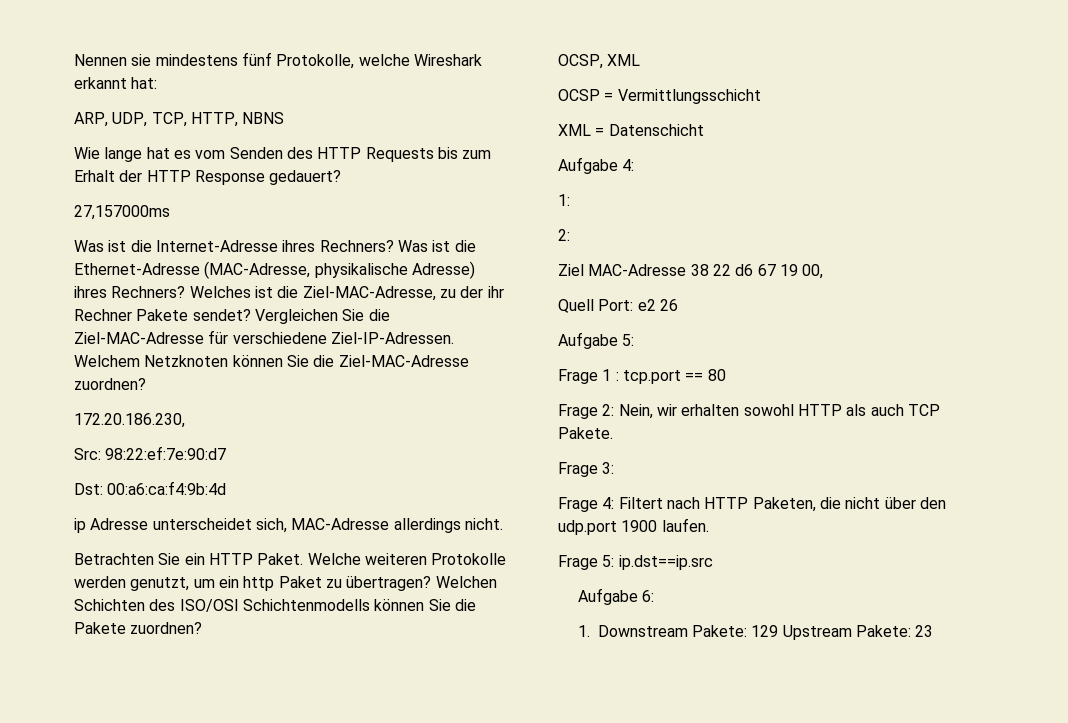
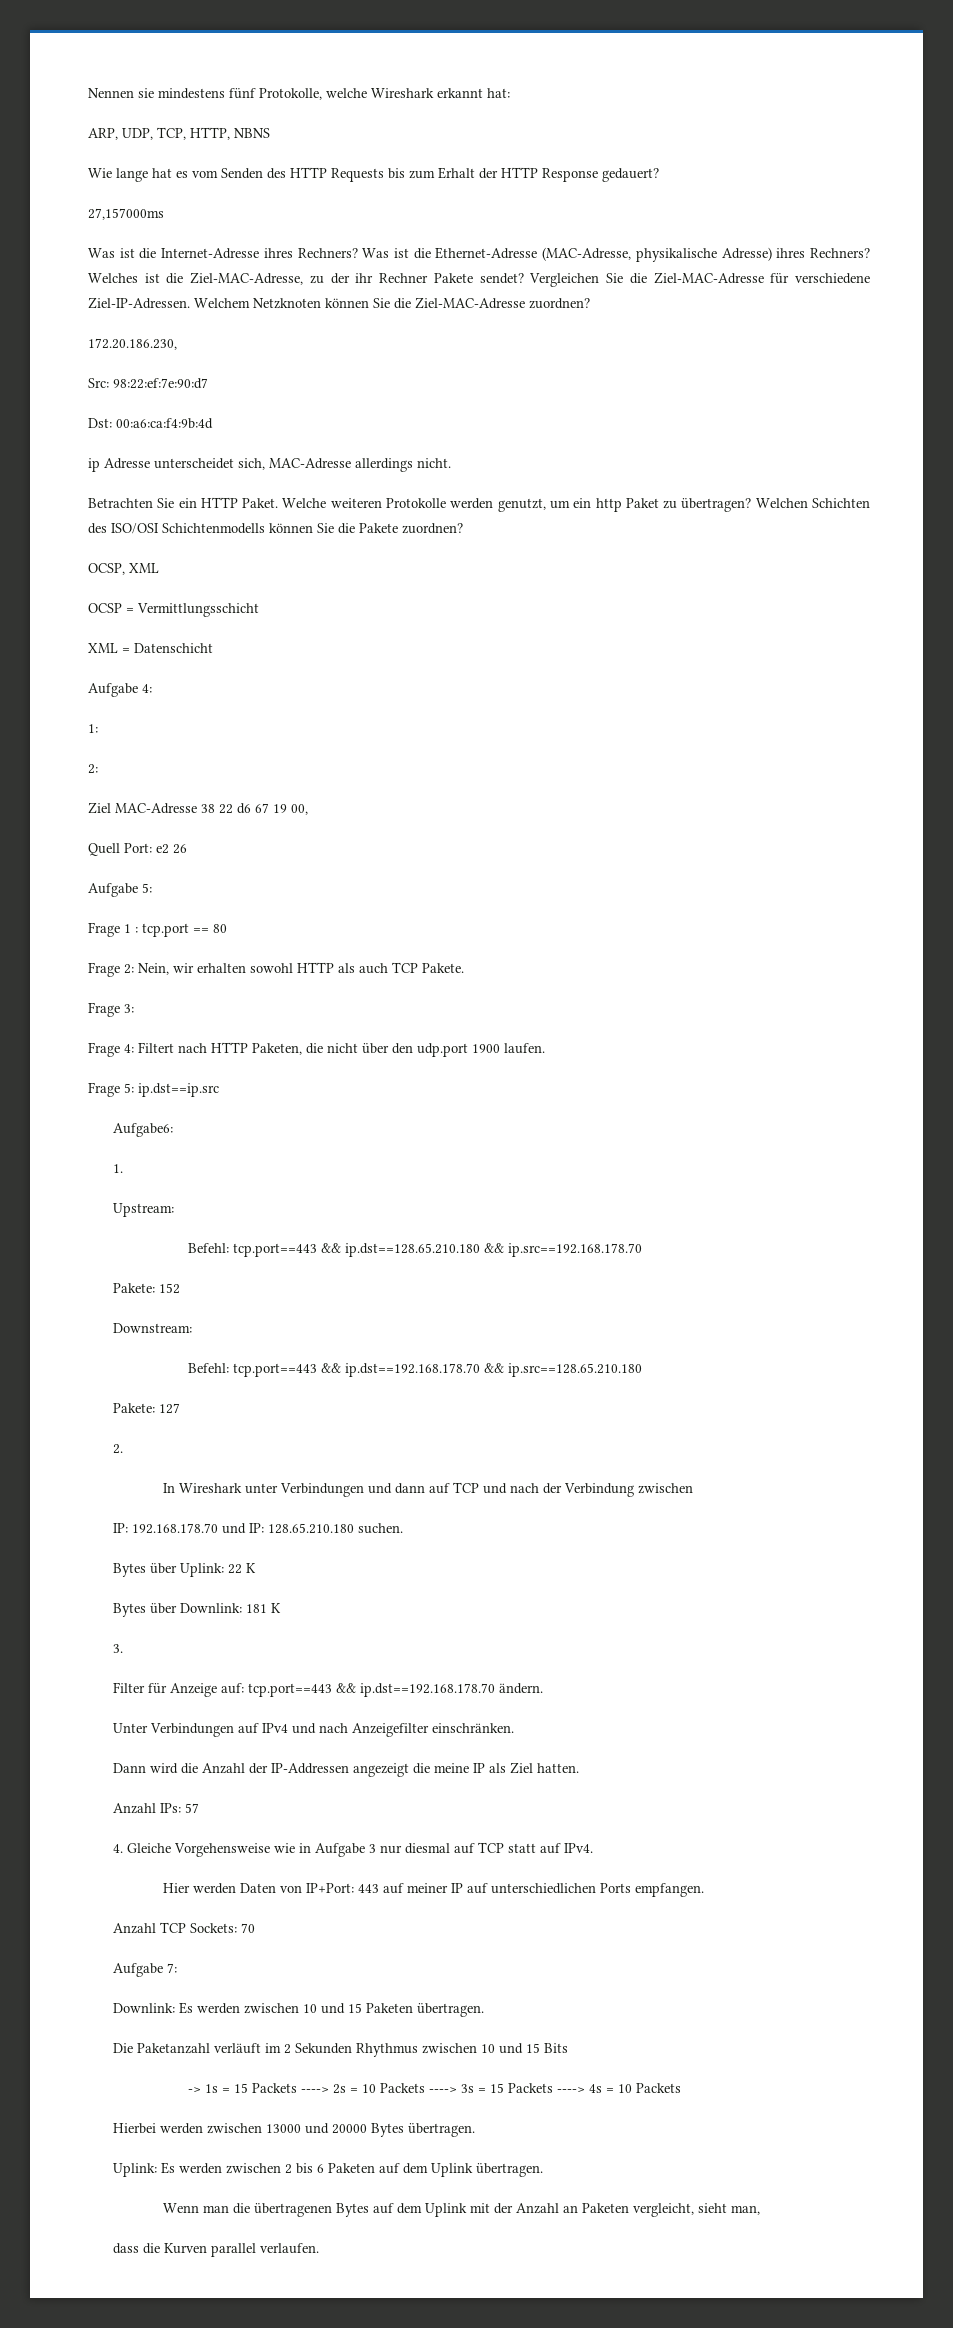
- Aufgabe 6:
- 1. Downstream Pakete: 129 Upstream Pakete: 23
+ Aufgabe6:
+ 1.
+ Upstream:
+ Befehl: tcp.port==443 && ip.dst==128.65.210.180 && ip.src==192.168.178.70
+ Pakete: 152
+ Downstream:
+ Befehl: tcp.port==443 && ip.dst==192.168.178.70 && ip.src==128.65.210.180
+ Pakete: 127
+ 2.
+ In Wireshark unter Verbindungen und dann auf TCP und nach der Verbindung zwischen
+ IP: 192.168.178.70 und IP: 128.65.210.180 suchen.
+ Bytes über Uplink: 22 K
+ Bytes über Downlink: 181 K
+ 3.
+ Filter für Anzeige auf: tcp.port==443 && ip.dst==192.168.178.70 ändern.
+ Unter Verbindungen auf IPv4 und nach Anzeigefilter einschränken.
+ Dann wird die Anzahl der IP-Addressen angezeigt die meine IP als Ziel hatten.
+ Anzahl IPs: 57
+ 4. Gleiche Vorgehensweise wie in Aufgabe 3 nur diesmal auf TCP statt auf IPv4.
+ Hier werden Daten von IP+Port: 443 auf meiner IP auf unterschiedlichen Ports empfangen.
+ Anzahl TCP Sockets: 70
+ Aufgabe 7:
+ Downlink: Es werden zwischen 10 und 15 Paketen übertragen.
+ Die Paketanzahl verläuft im 2 Sekunden Rhythmus zwischen 10 und 15 Bits
+ -> 1s = 15 Packets ----> 2s = 10 Packets ----> 3s = 15 Packets ----> 4s = 10 Packets
+ Hierbei werden zwischen 13000 und 20000 Bytes übertragen.
+ Uplink: Es werden zwischen 2 bis 6 Paketen auf dem Uplink übertragen.
+ Wenn man die übertragenen Bytes auf dem Uplink mit der Anzahl an Paketen vergleicht, sieht man,
+ dass die Kurven parallel verlaufen.

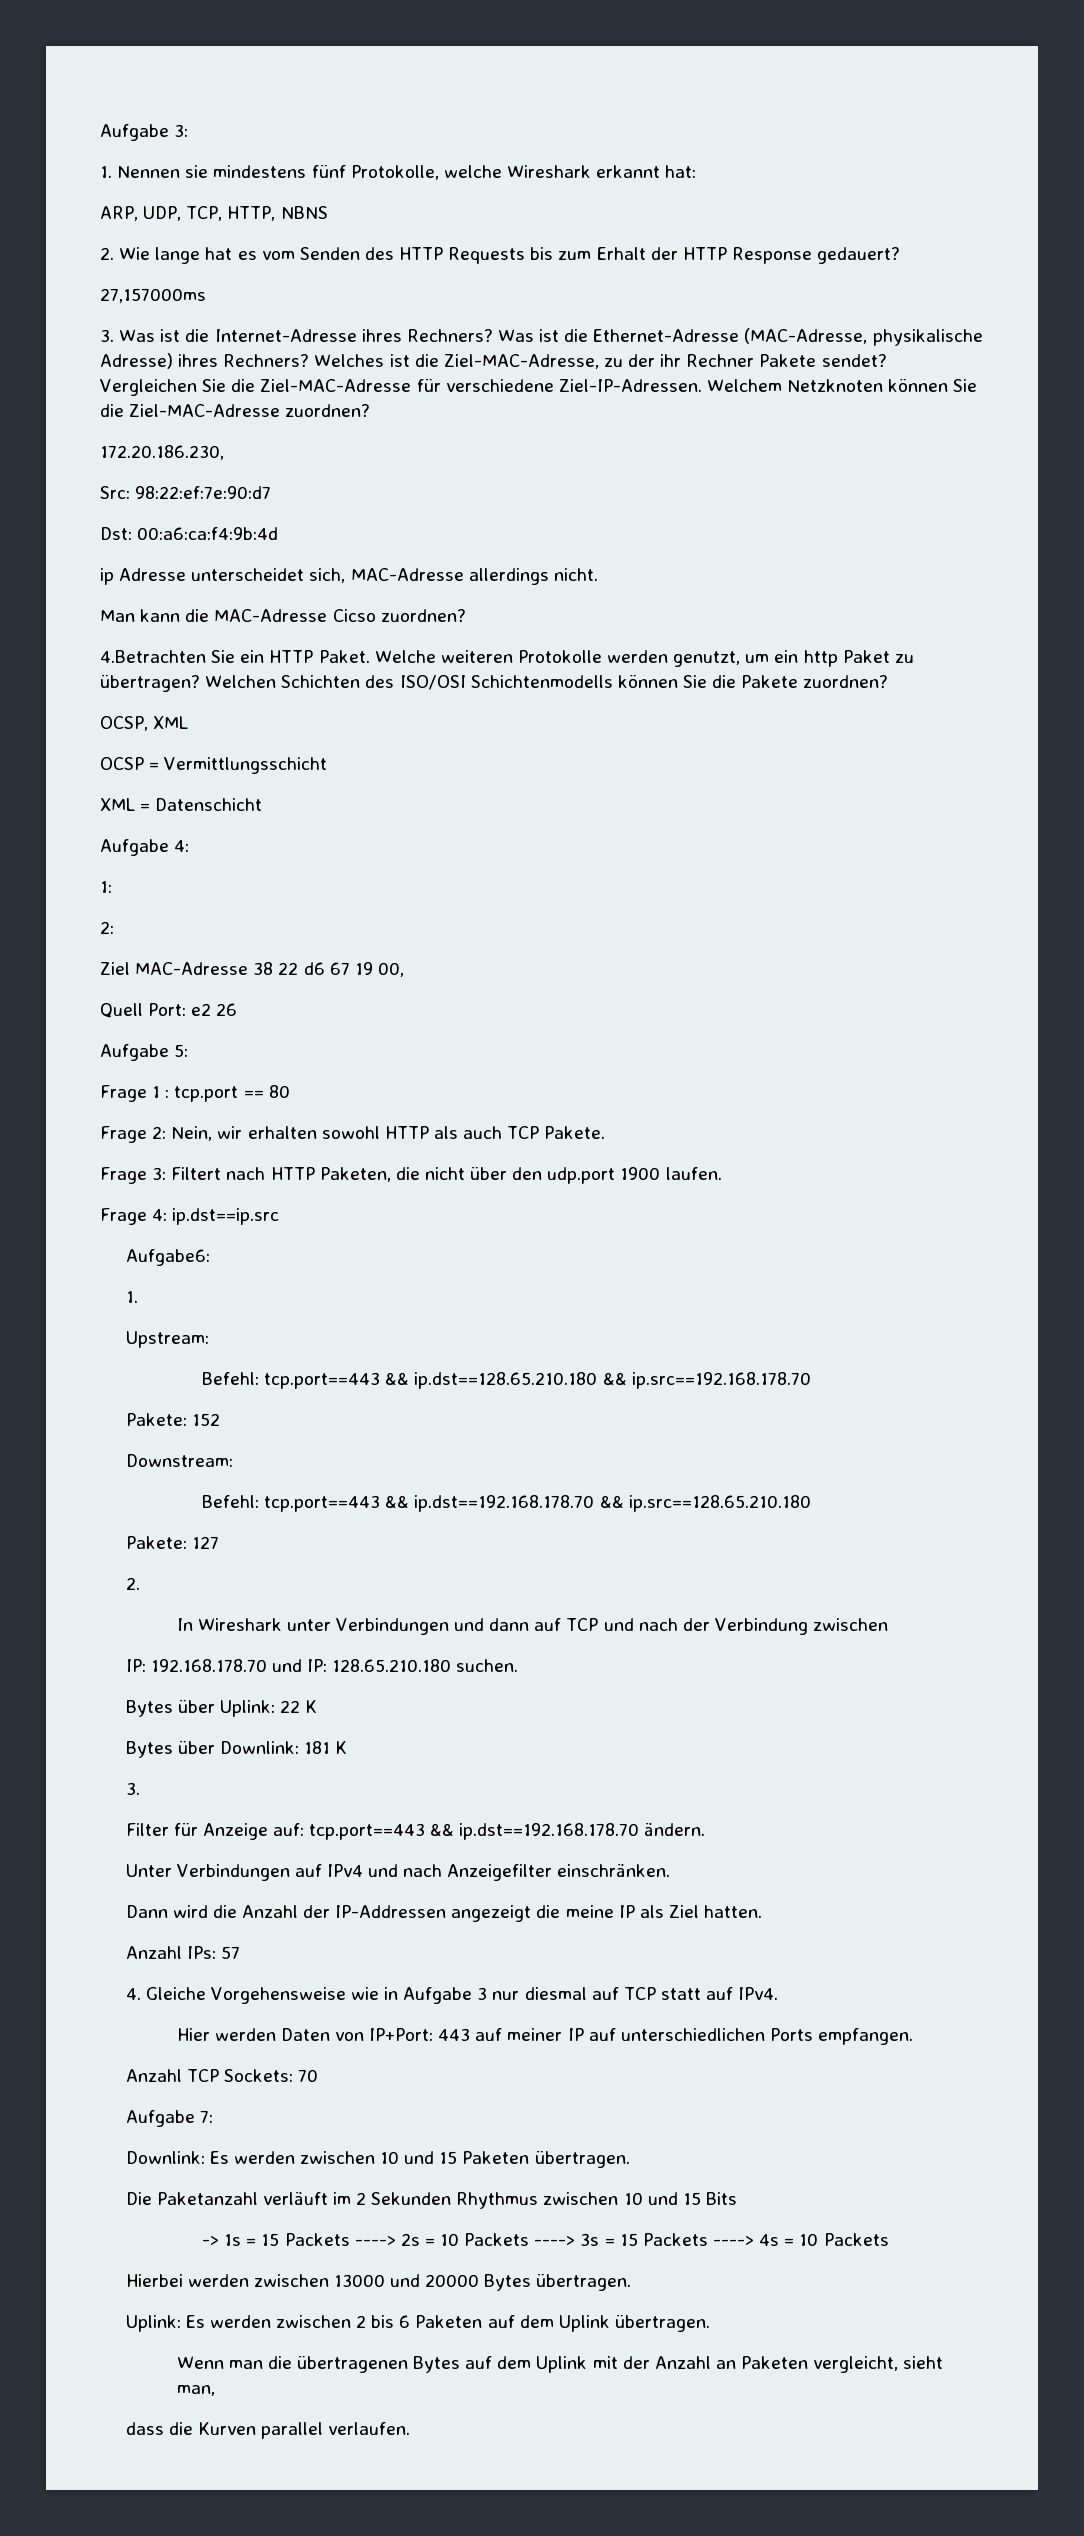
- Nennen sie mindestens fünf Protokolle, welche Wireshark erkannt hat:
+ Aufgabe 3:
+ 1. Nennen sie mindestens fünf Protokolle, welche Wireshark erkannt hat:
- Wie lange hat es vom Senden des HTTP Requests bis zum Erhalt der HTTP Response gedauert?
+ 2. Wie lange hat es vom Senden des HTTP Requests bis zum Erhalt der HTTP Response gedauert?
- Was ist die Internet-Adresse ihres Rechners?
+ 3. Was ist die Internet-Adresse ihres Rechners?
- Betrachten Sie ein HTTP Paket.
+ Man kann die MAC-Adresse Cicso zuordnen?
+ 4.Betrachten Sie ein HTTP Paket.
- Frage 3:
- Frage 4: Filtert nach HTTP Paketen, die nicht über den udp.port 1900 laufen.
+ Frage 3: Filtert nach HTTP Paketen, die nicht über den udp.port 1900 laufen.
- Frage 5: ip.dst==ip.src
+ Frage 4: ip.dst==ip.src

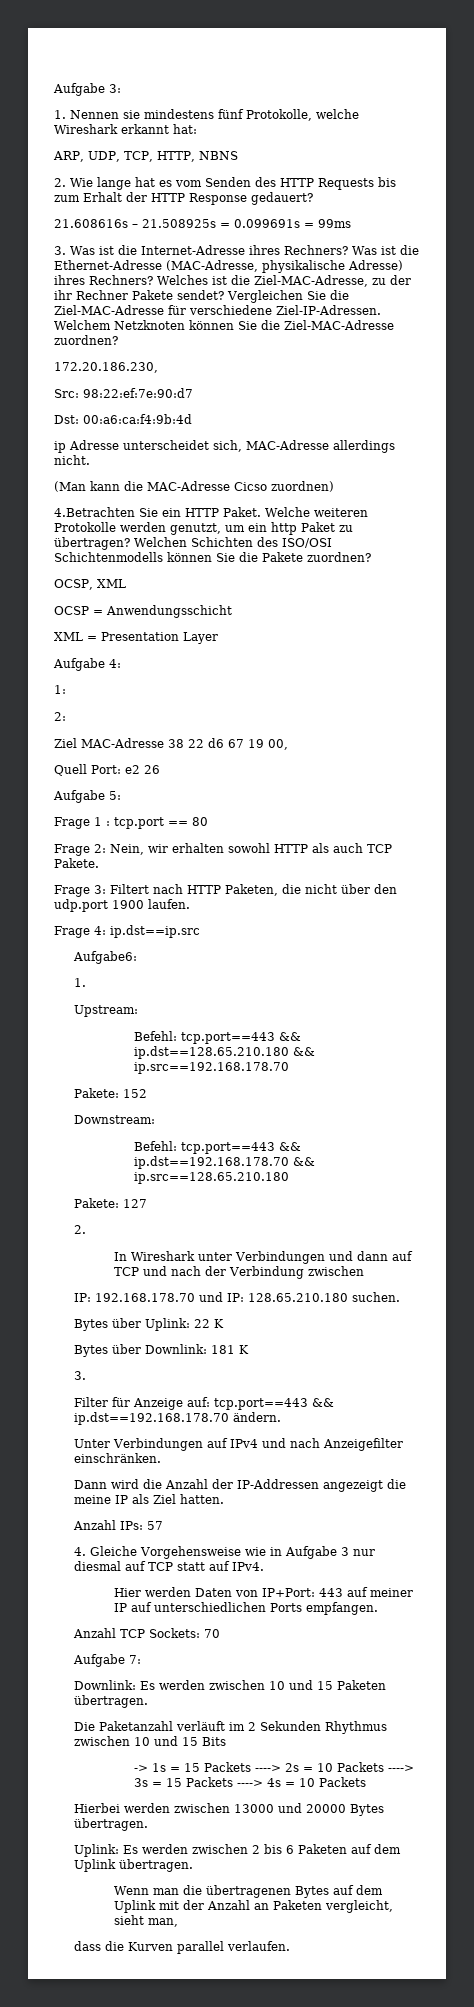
- 27,157000ms
+ 21.608616s – 21.508925s = 0.099691s = 99ms
- Man kann die MAC-Adresse Cicso zuordnen?
+ (Man kann die MAC-Adresse Cicso zuordnen)
- OCSP = Vermittlungsschicht
+ OCSP = Anwendungsschicht
- XML = Datenschicht
+ XML = Presentation Layer

